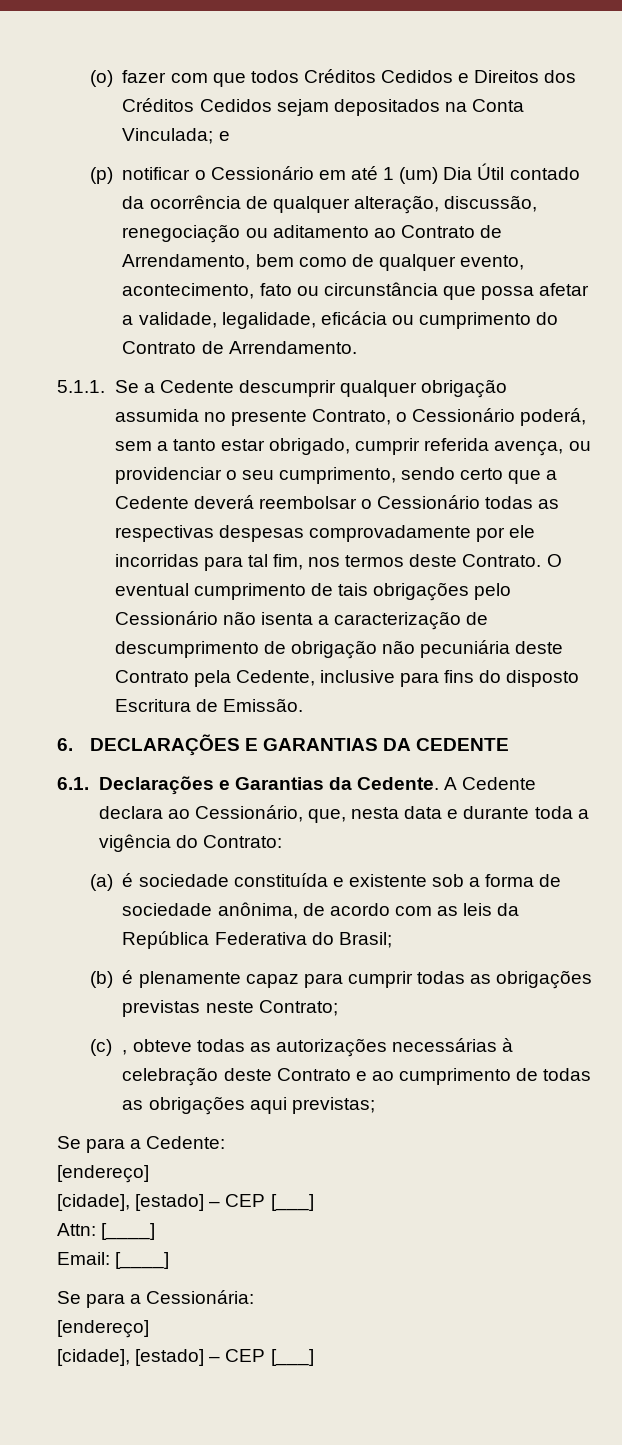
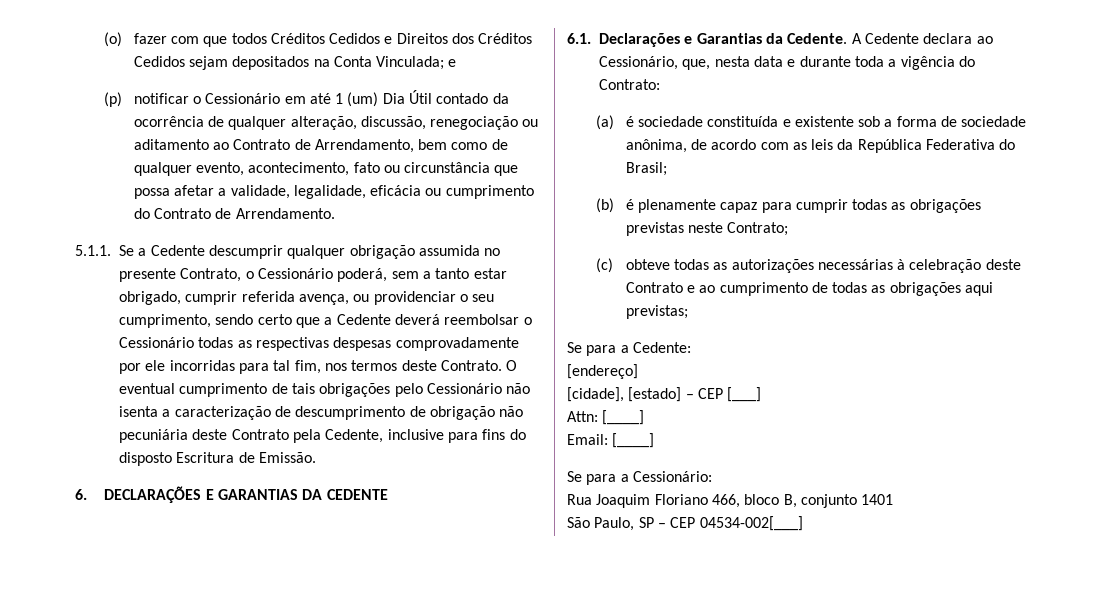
- (c) , obteve todas as autorizações necessárias à celebração deste Contrato e ao cumprimento de todas as obrigações aqui previstas;
+ (c) obteve todas as autorizações necessárias à celebração deste Contrato e ao cumprimento de todas as obrigações aqui previstas;
- Se para a Cessionária:
- [endereço]
- [cidade], [estado] – CEP [___]
+ Se para a Cessionário:
+ Rua Joaquim Floriano 466, bloco B, conjunto 1401
+ São Paulo, SP – CEP 04534-002[___]

